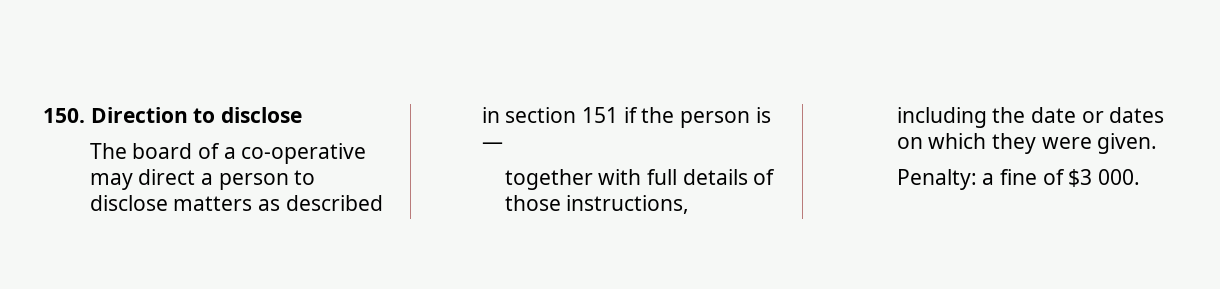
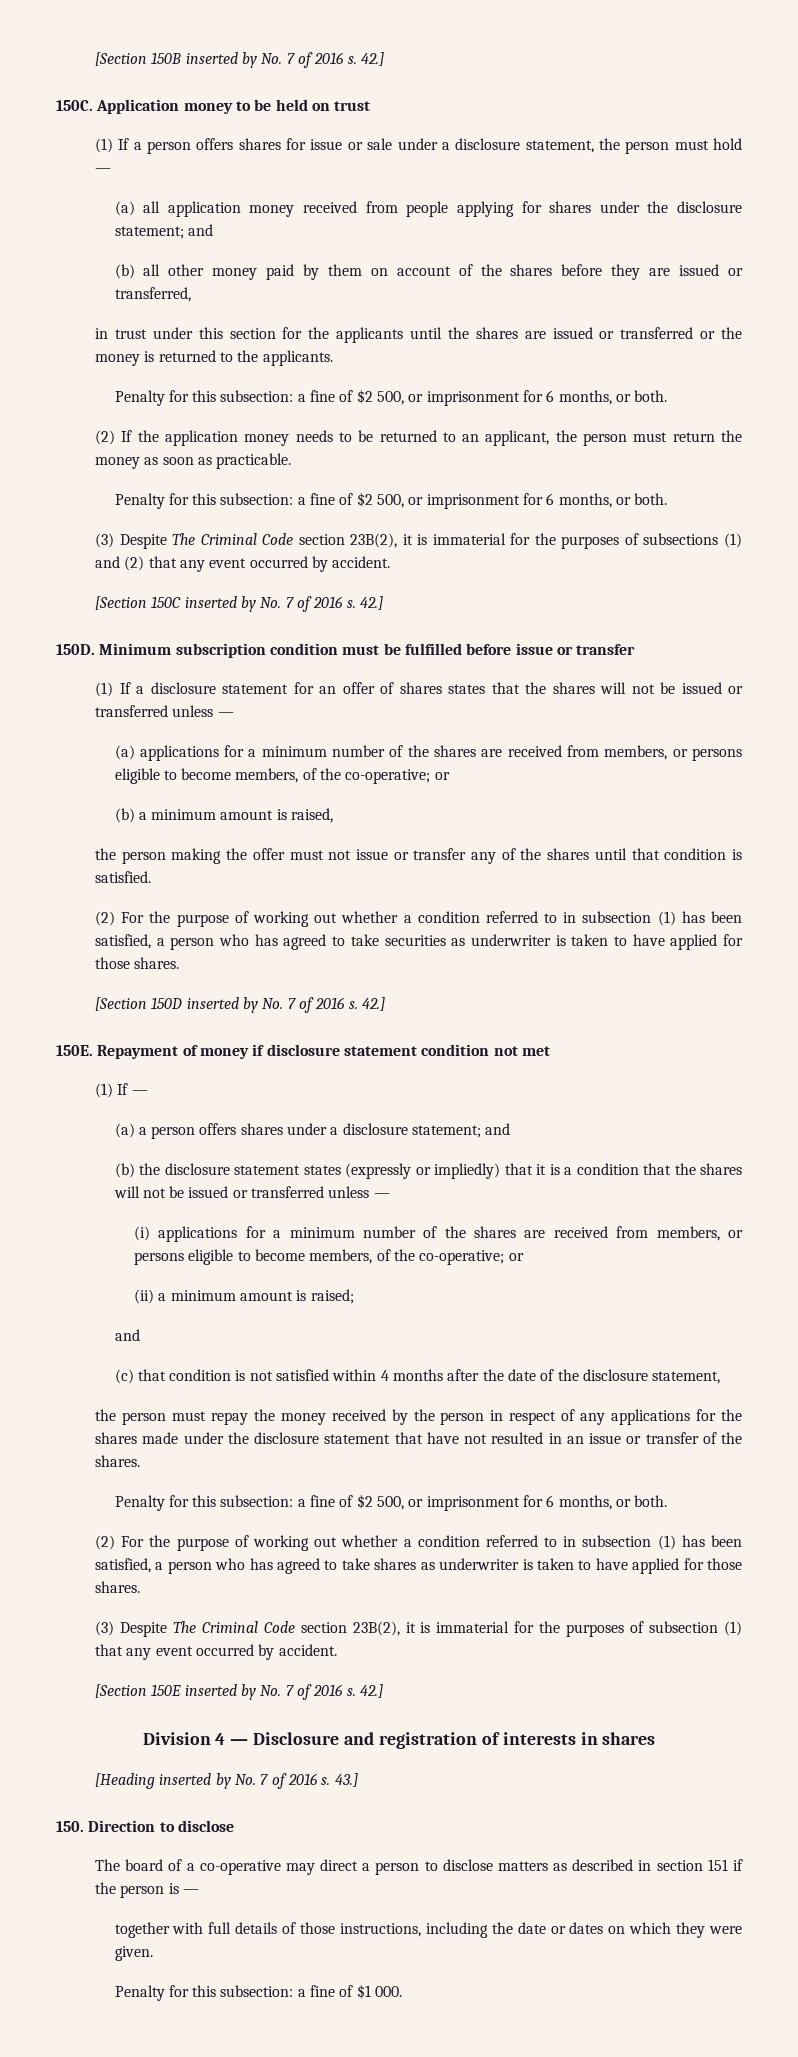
+ [Section 150B inserted by No. 7 of 2016 s. 42.]
+ 150C. Application money to be held on trust
+ (1) If a person offers shares for issue or sale under a disclosure statement, the person must hold —
+ (a) all application money received from people applying for shares under the disclosure statement; and
+ (b) all other money paid by them on account of the shares before they are issued or transferred,
+ in trust under this section for the applicants until the shares are issued or transferred or the money is returned to the applicants.
+ Penalty for this subsection: a fine of $2 500, or imprisonment for 6 months, or both.
+ (2) If the application money needs to be returned to an applicant, the person must return the money as soon as practicable.
+ Penalty for this subsection: a fine of $2 500, or imprisonment for 6 months, or both.
+ (3) Despite The Criminal Code section 23B(2), it is immaterial for the purposes of subsections (1) and (2) that any event occurred by accident.
+ [Section 150C inserted by No. 7 of 2016 s. 42.]
+ 150D. Minimum subscription condition must be fulfilled before issue or transfer
+ (1) If a disclosure statement for an offer of shares states that the shares will not be issued or transferred unless —
+ (a) applications for a minimum number of the shares are received from members, or persons eligible to become members, of the co-operative; or
+ (b) a minimum amount is raised,
+ the person making the offer must not issue or transfer any of the shares until that condition is satisfied.
+ (2) For the purpose of working out whether a condition referred to in subsection (1) has been satisfied, a person who has agreed to take securities as underwriter is taken to have applied for those shares.
+ [Section 150D inserted by No. 7 of 2016 s. 42.]
+ 150E. Repayment of money if disclosure statement condition not met
+ (1) If —
+ (a) a person offers shares under a disclosure statement; and
+ (b) the disclosure statement states (expressly or impliedly) that it is a condition that the shares will not be issued or transferred unless —
+ (i) applications for a minimum number of the shares are received from members, or persons eligible to become members, of the co-operative; or
+ (ii) a minimum amount is raised;
+ and
+ (c) that condition is not satisfied within 4 months after the date of the disclosure statement,
+ the person must repay the money received by the person in respect of any applications for the shares made under the disclosure statement that have not resulted in an issue or transfer of the shares.
+ Penalty for this subsection: a fine of $2 500, or imprisonment for 6 months, or both.
+ (2) For the purpose of working out whether a condition referred to in subsection (1) has been satisfied, a person who has agreed to take shares as underwriter is taken to have applied for those shares.
+ (3) Despite The Criminal Code section 23B(2), it is immaterial for the purposes of subsection (1) that any event occurred by accident.
+ [Section 150E inserted by No. 7 of 2016 s. 42.]
+ Division 4 — Disclosure and registration of interests in shares
+ [Heading inserted by No. 7 of 2016 s. 43.]
- Penalty: a fine of $3 000.
+ Penalty for this subsection: a fine of $1 000.

